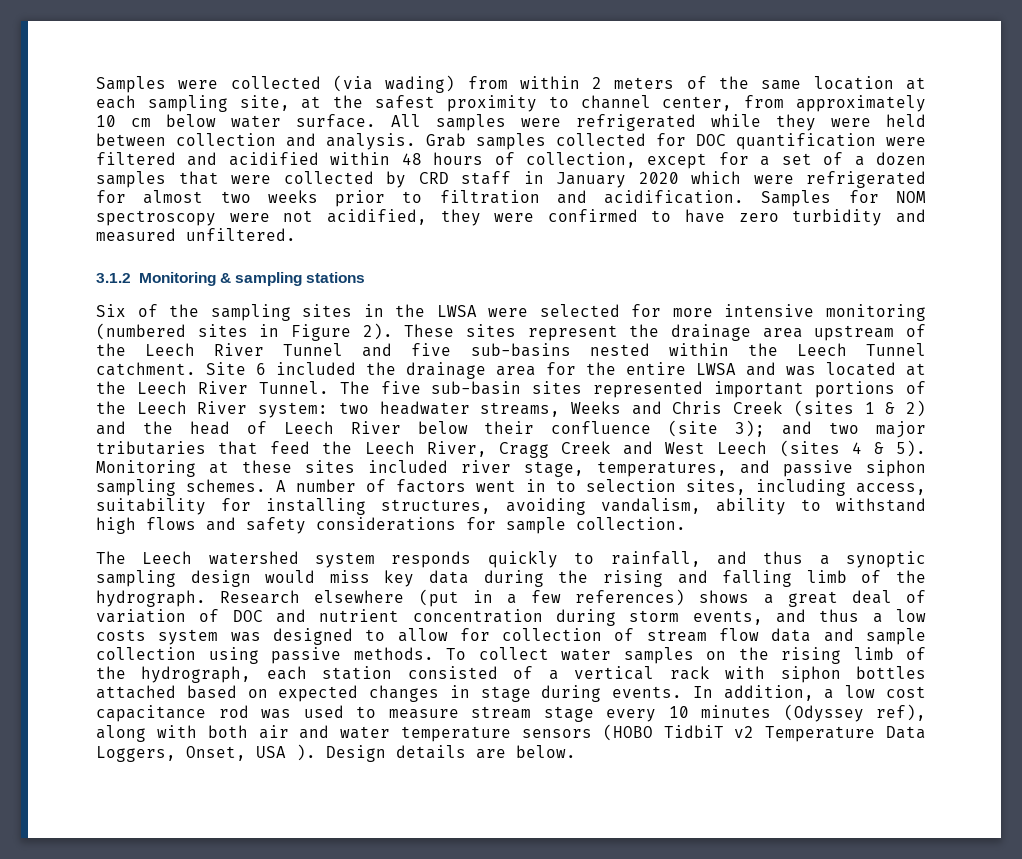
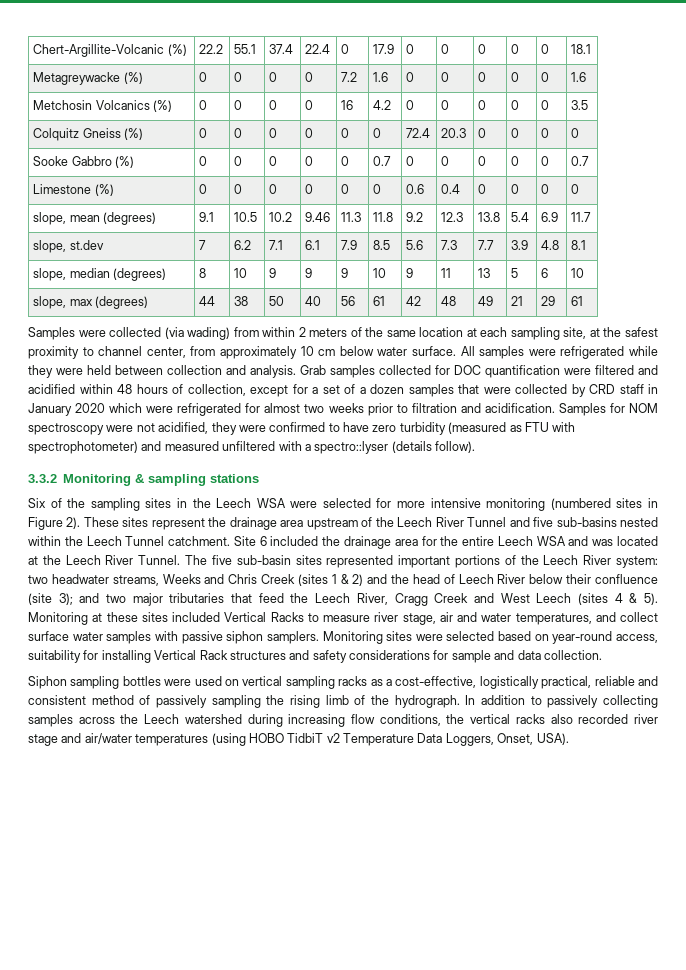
+ Chert-Argillite-Volcanic (%) | 22.2 | 55.1 | 37.4 | 22.4 | 0 | 17.9 | 0 | 0 | 0 | 0 | 0 | 18.1
+ Metagreywacke (%) | 0 | 0 | 0 | 0 | 7.2 | 1.6 | 0 | 0 | 0 | 0 | 0 | 1.6
+ Metchosin Volcanics (%) | 0 | 0 | 0 | 0 | 16 | 4.2 | 0 | 0 | 0 | 0 | 0 | 3.5
+ Colquitz Gneiss (%) | 0 | 0 | 0 | 0 | 0 | 0 | 72.4 | 20.3 | 0 | 0 | 0 | 0
+ Sooke Gabbro (%) | 0 | 0 | 0 | 0 | 0 | 0.7 | 0 | 0 | 0 | 0 | 0 | 0.7
+ Limestone (%) | 0 | 0 | 0 | 0 | 0 | 0 | 0.6 | 0.4 | 0 | 0 | 0 | 0
+ slope, mean (degrees) | 9.1 | 10.5 | 10.2 | 9.46 | 11.3 | 11.8 | 9.2 | 12.3 | 13.8 | 5.4 | 6.9 | 11.7
+ slope, st.dev | 7 | 6.2 | 7.1 | 6.1 | 7.9 | 8.5 | 5.6 | 7.3 | 7.7 | 3.9 | 4.8 | 8.1
+ slope, median (degrees) | 8 | 10 | 9 | 9 | 9 | 10 | 9 | 11 | 13 | 5 | 6 | 10
+ slope, max (degrees) | 44 | 38 | 50 | 40 | 56 | 61 | 42 | 48 | 49 | 21 | 29 | 61
- Samples for NOM spectroscopy were not acidified, they were confirmed to have zero turbidity and measured unfiltered.
- 3.1.2 Monitoring & sampling stations
+ Samples for NOM spectroscopy were not acidified, they were confirmed to have zero turbidity (measured as FTU with spectrophotometer) and measured unfiltered with a spectro::lyser (details follow).
+ 3.3.2 Monitoring & sampling stations
- Six of the sampling sites in the LWSA were selected for more intensive monitoring (numbered sites in Figure 2).
+ Six of the sampling sites in the Leech WSA were selected for more intensive monitoring (numbered sites in Figure 2).
- Site 6 included the drainage area for the entire LWSA and was located at the Leech River Tunnel.
+ Site 6 included the drainage area for the entire Leech WSA and was located at the Leech River Tunnel.
- Monitoring at these sites included river stage, temperatures, and passive siphon sampling schemes. A number of factors went in to selection sites, including access, suitability for installing structures, avoiding vandalism, ability to withstand high flows and safety considerations for sample collection.
+ Monitoring at these sites included Vertical Racks to measure river stage, air and water temperatures, and collect surface water samples with passive siphon samplers. Monitoring sites were selected based on year-round access, suitability for installing Vertical Rack structures and safety considerations for sample and data collection.
- The Leech watershed system responds quickly to rainfall, and thus a synoptic sampling design would miss key data during the rising and falling limb of the hydrograph. Research elsewhere (put in a few references) shows a great deal of variation of DOC and nutrient concentration during storm events, and thus a low costs system was designed to allow for collection of stream flow data and sample collection using passive methods. To collect water samples on the rising limb of the hydrograph, each station consisted of a vertical rack with siphon bottles attached based on expected changes in stage during events. In addition, a low cost capacitance rod was used to measure stream stage every 10 minutes (Odyssey ref), along with both air and water temperature sensors (HOBO TidbiT v2 Temperature Data Loggers, Onset, USA ). Design details are below.
+ Siphon sampling bottles were used on vertical sampling racks as a cost-effective, logistically practical, reliable and consistent method of passively sampling the rising limb of the hydrograph. In addition to passively collecting samples across the Leech watershed during increasing flow conditions, the vertical racks also recorded river stage and air/water temperatures (using HOBO TidbiT v2 Temperature Data Loggers, Onset, USA).

